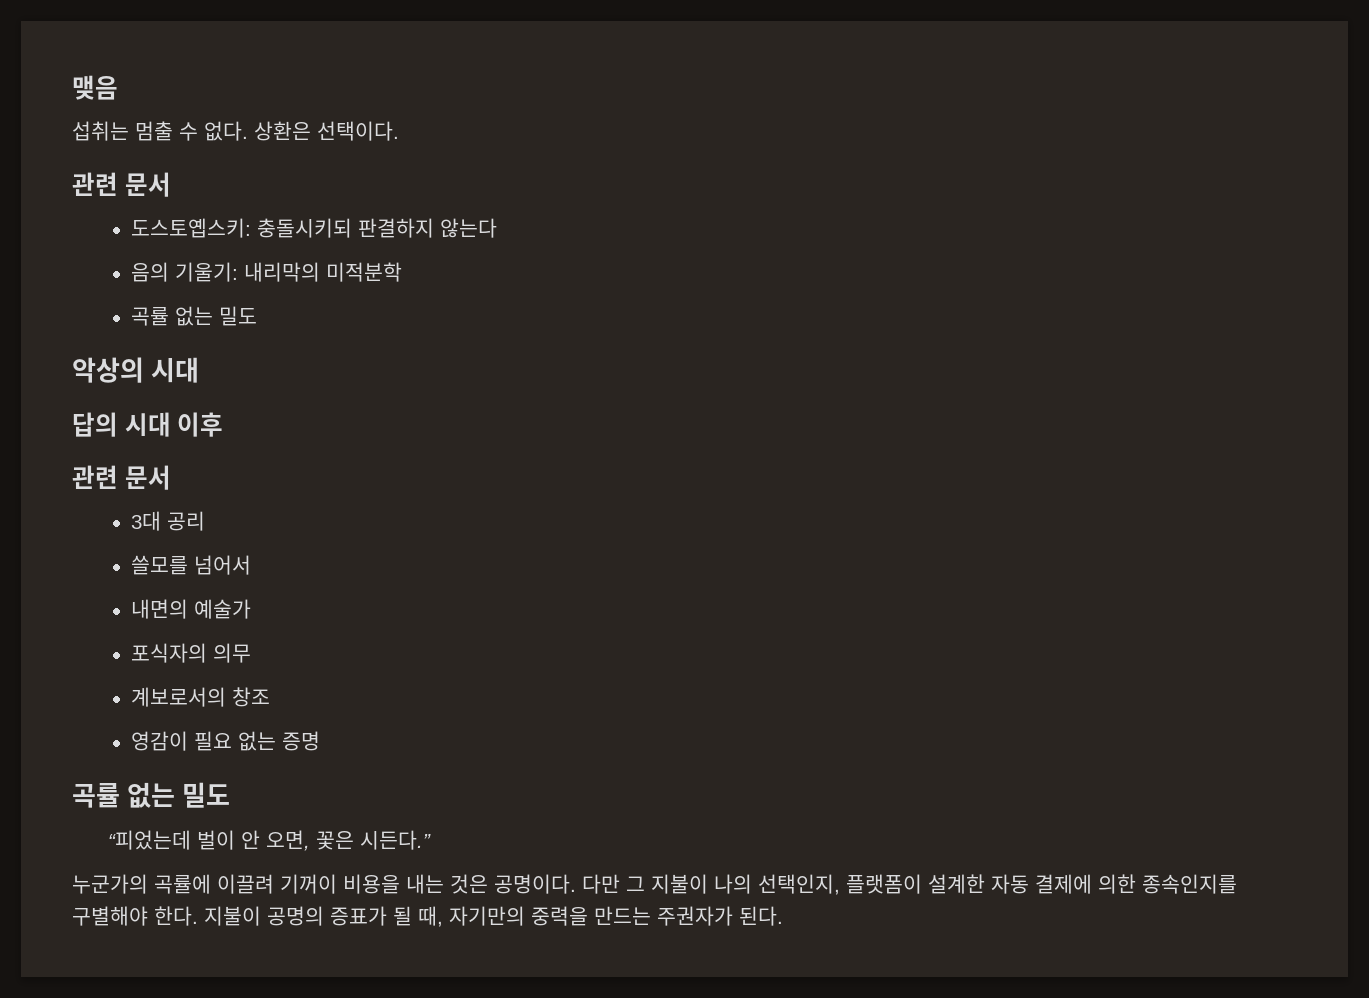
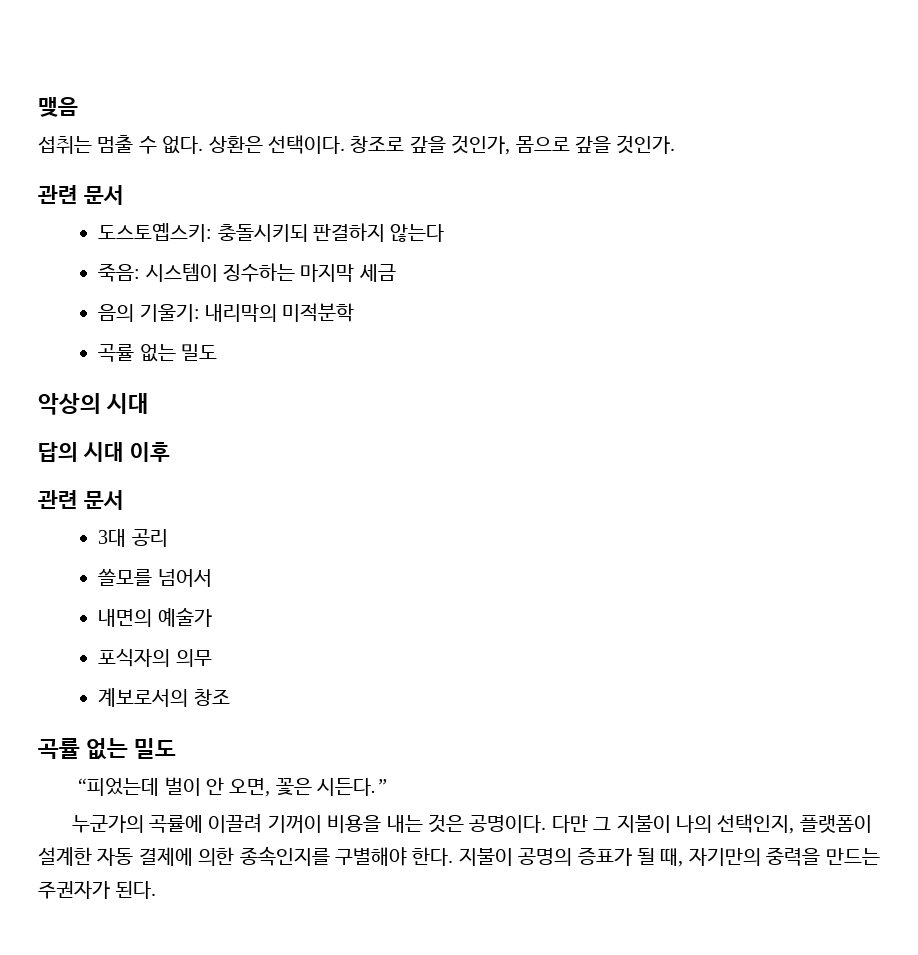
+ 창조로 갚을 것인가, 몸으로 갚을 것인가.
+ 죽음: 시스템이 징수하는 마지막 세금
- 영감이 필요 없는 증명

